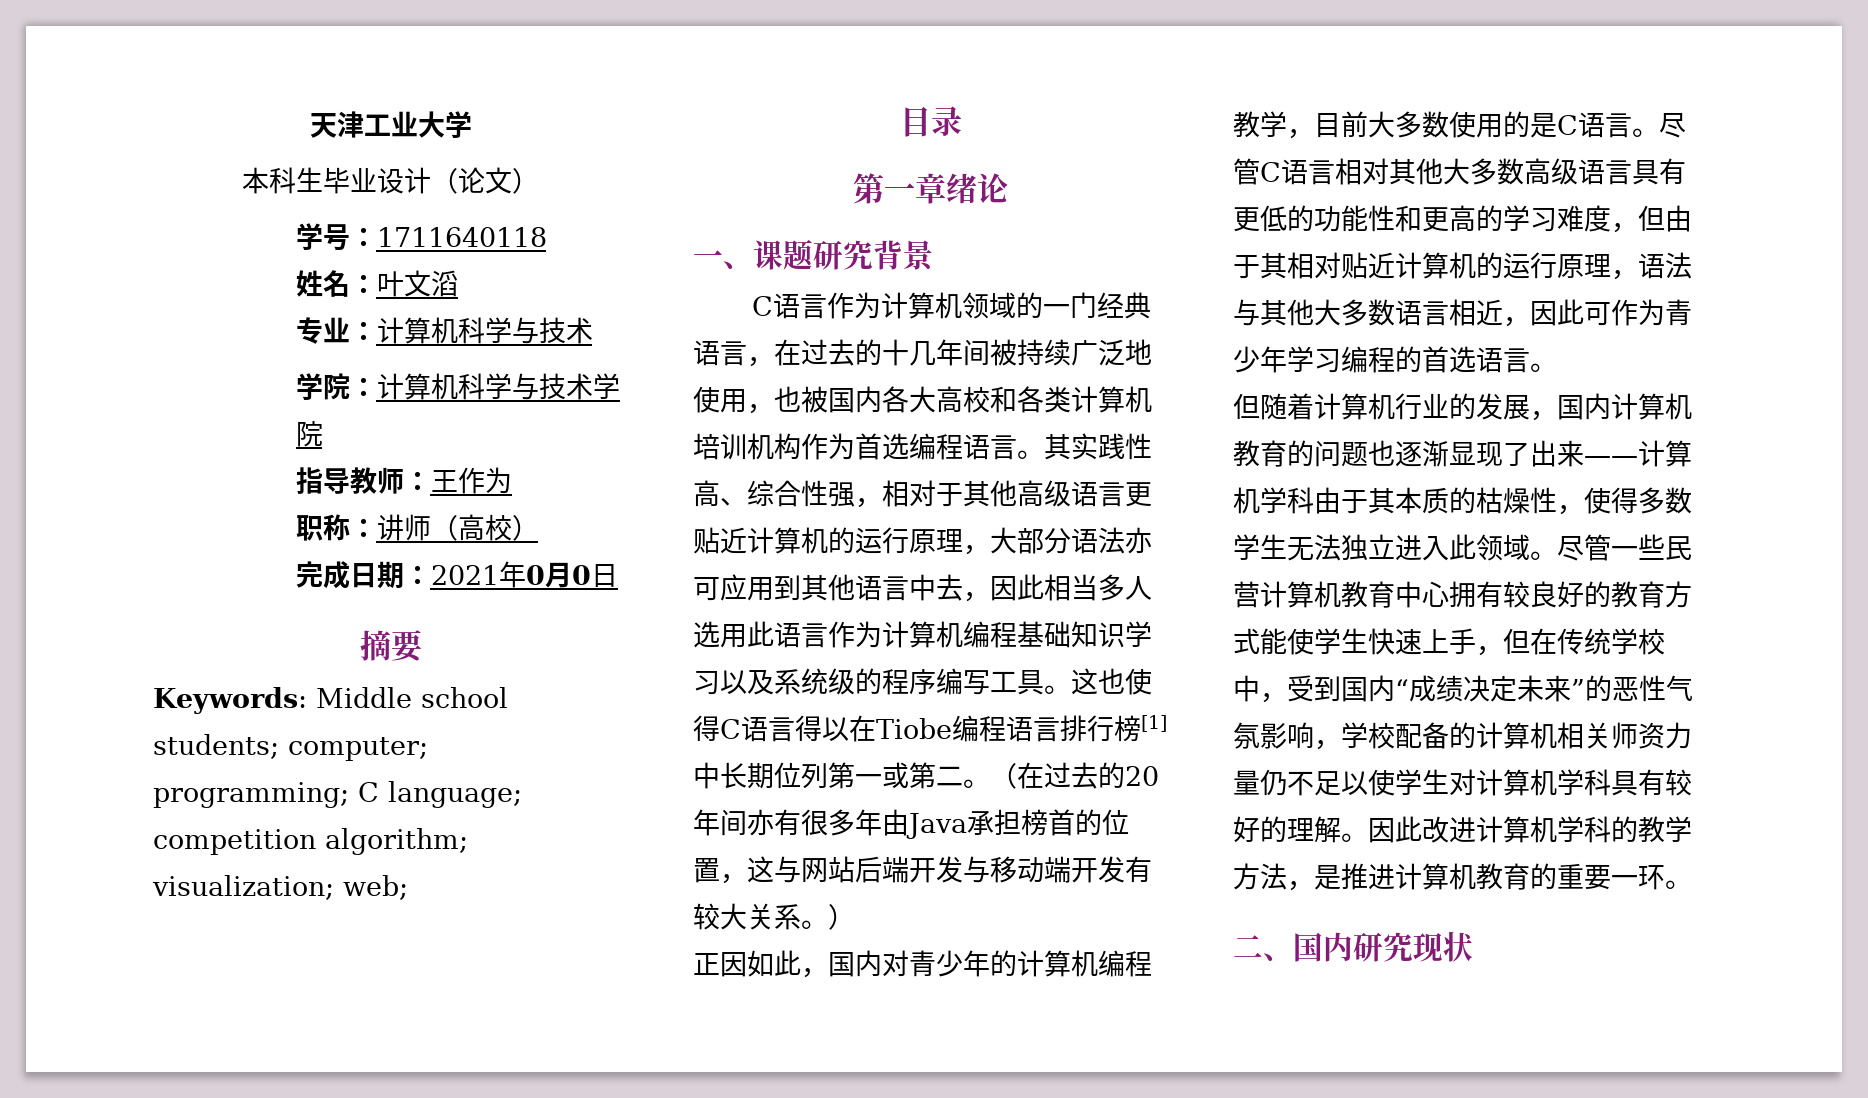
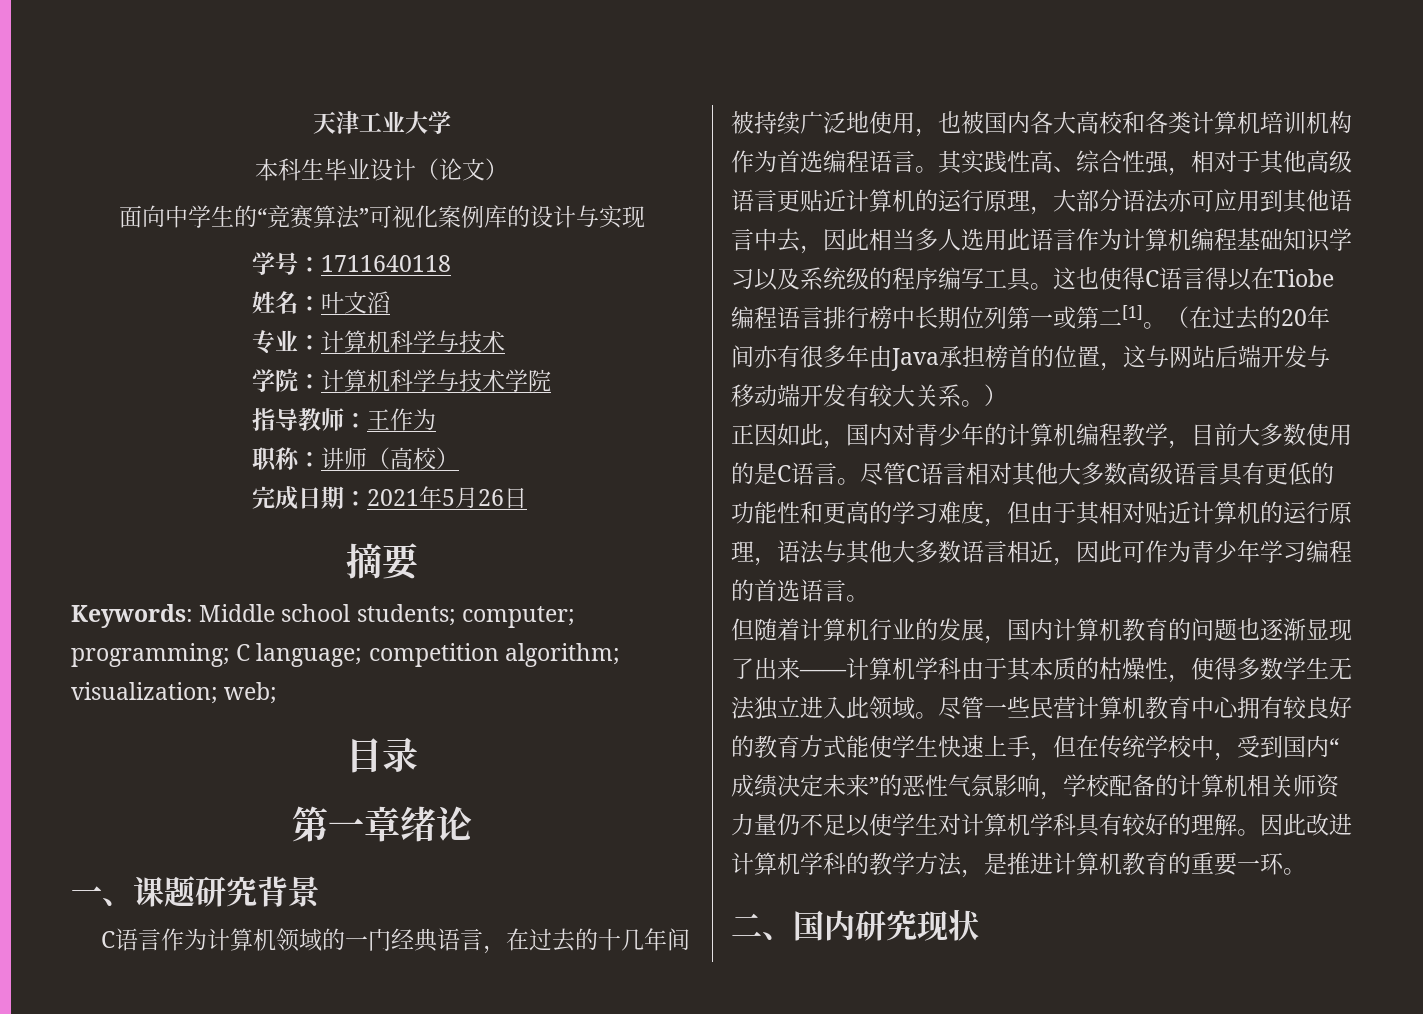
+ 面向中学生的“竞赛算法”可视化案例库的设计与实现
- 完成日期：2021年0月0日
+ 完成日期：2021年5月26日
- 这也使得C语言得以在Tiobe编程语言排行榜[1]中长期位列第一或第二。
+ 这也使得C语言得以在Tiobe编程语言排行榜中长期位列第一或第二[1]。

